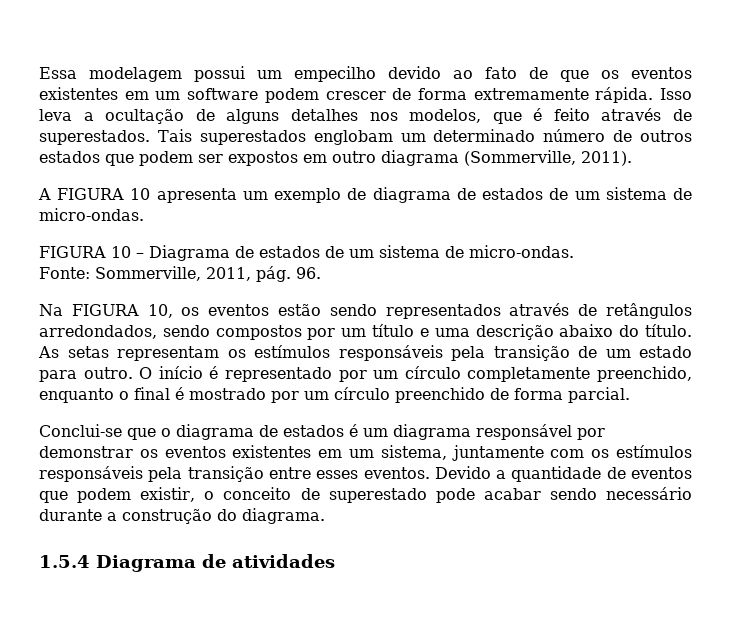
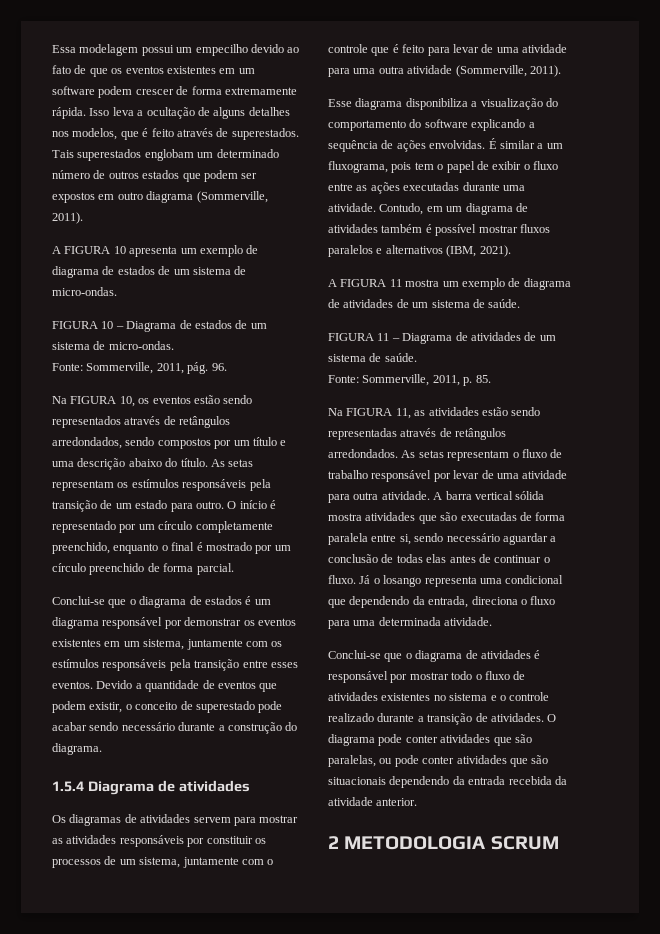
+ Os diagramas de atividades servem para mostrar as atividades responsáveis por constituir os processos de um sistema, juntamente com o controle que é feito para levar de uma atividade para uma outra atividade (Sommerville, 2011).
+ Esse diagrama disponibiliza a visualização do comportamento do software explicando a sequência de ações envolvidas. É similar a um fluxograma, pois tem o papel de exibir o fluxo entre as ações executadas durante uma atividade. Contudo, em um diagrama de atividades também é possível mostrar fluxos paralelos e alternativos (IBM, 2021).
+ A FIGURA 11 mostra um exemplo de diagrama de atividades de um sistema de saúde.
+ FIGURA 11 – Diagrama de atividades de um sistema de saúde.
+ Fonte: Sommerville, 2011, p. 85.
+ Na FIGURA 11, as atividades estão sendo representadas através de retângulos arredondados. As setas representam o fluxo de trabalho responsável por levar de uma atividade para outra atividade. A barra vertical sólida mostra atividades que são executadas de forma paralela entre si, sendo necessário aguardar a conclusão de todas elas antes de continuar o fluxo. Já o losango representa uma condicional que dependendo da entrada, direciona o fluxo para uma determinada atividade.
+ Conclui-se que o diagrama de atividades é responsável por mostrar todo o fluxo de atividades existentes no sistema e o controle realizado durante a transição de atividades. O diagrama pode conter atividades que são paralelas, ou pode conter atividades que são situacionais dependendo da entrada recebida da atividade anterior.
+ 2 METODOLOGIA SCRUM

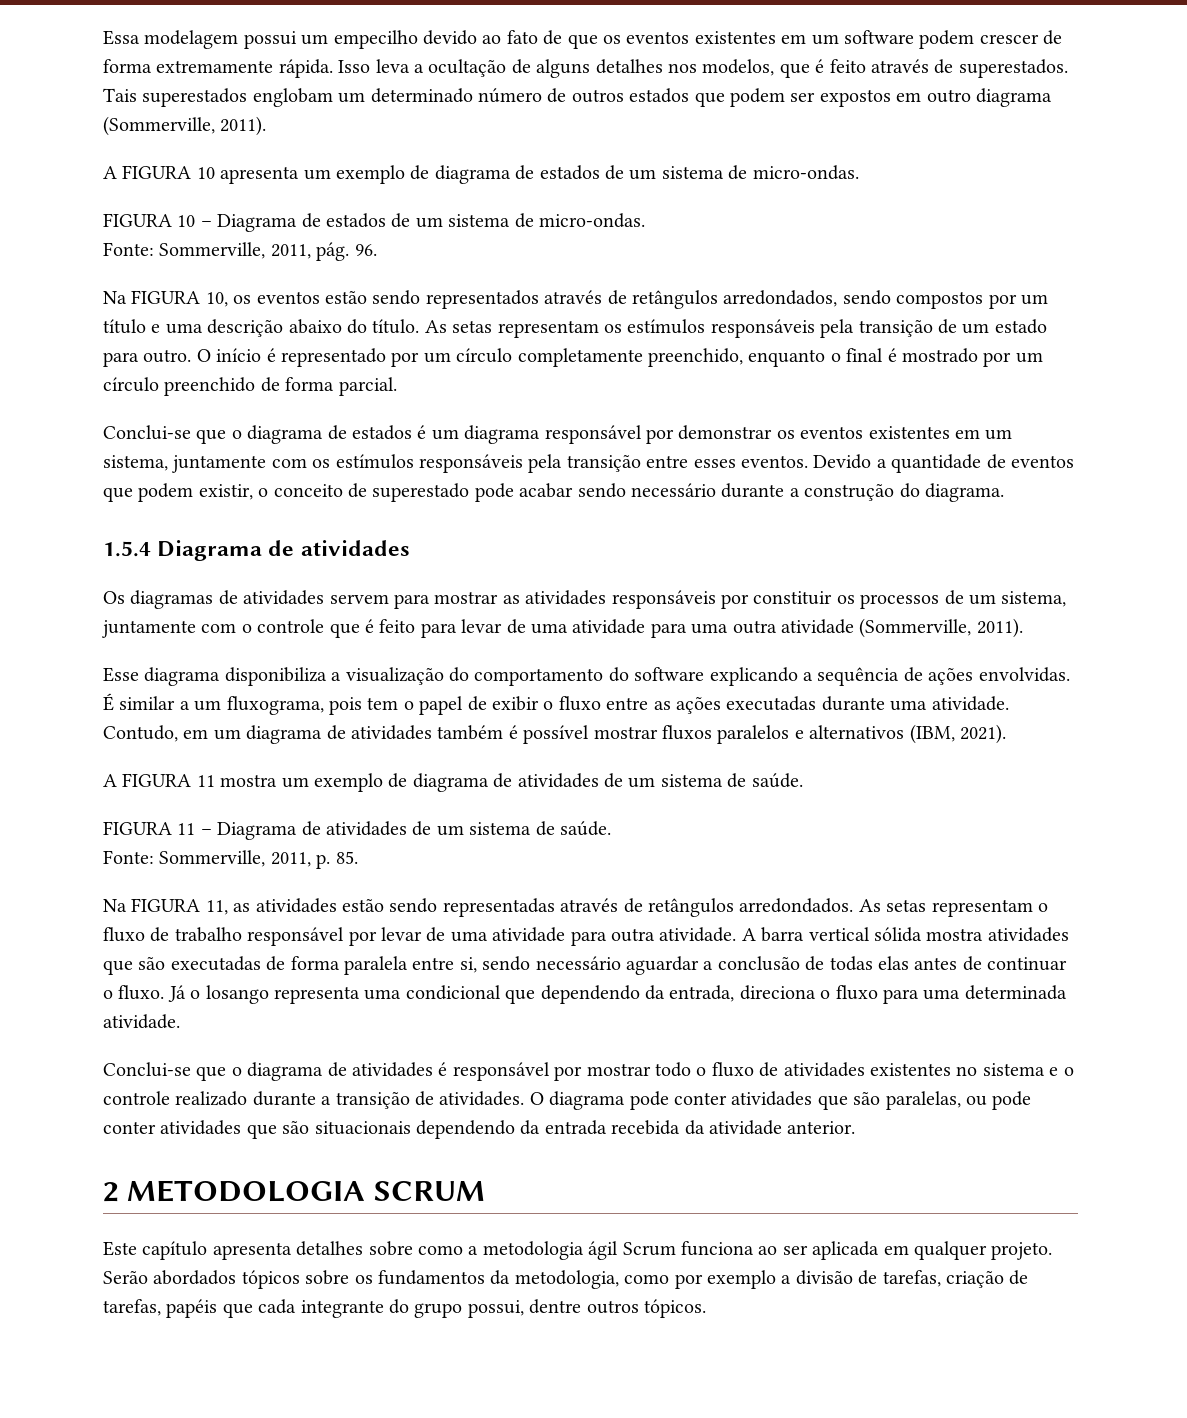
+ Este capítulo apresenta detalhes sobre como a metodologia ágil Scrum funciona ao ser aplicada em qualquer projeto. Serão abordados tópicos sobre os fundamentos da metodologia, como por exemplo a divisão de tarefas, criação de tarefas, papéis que cada integrante do grupo possui, dentre outros tópicos.

